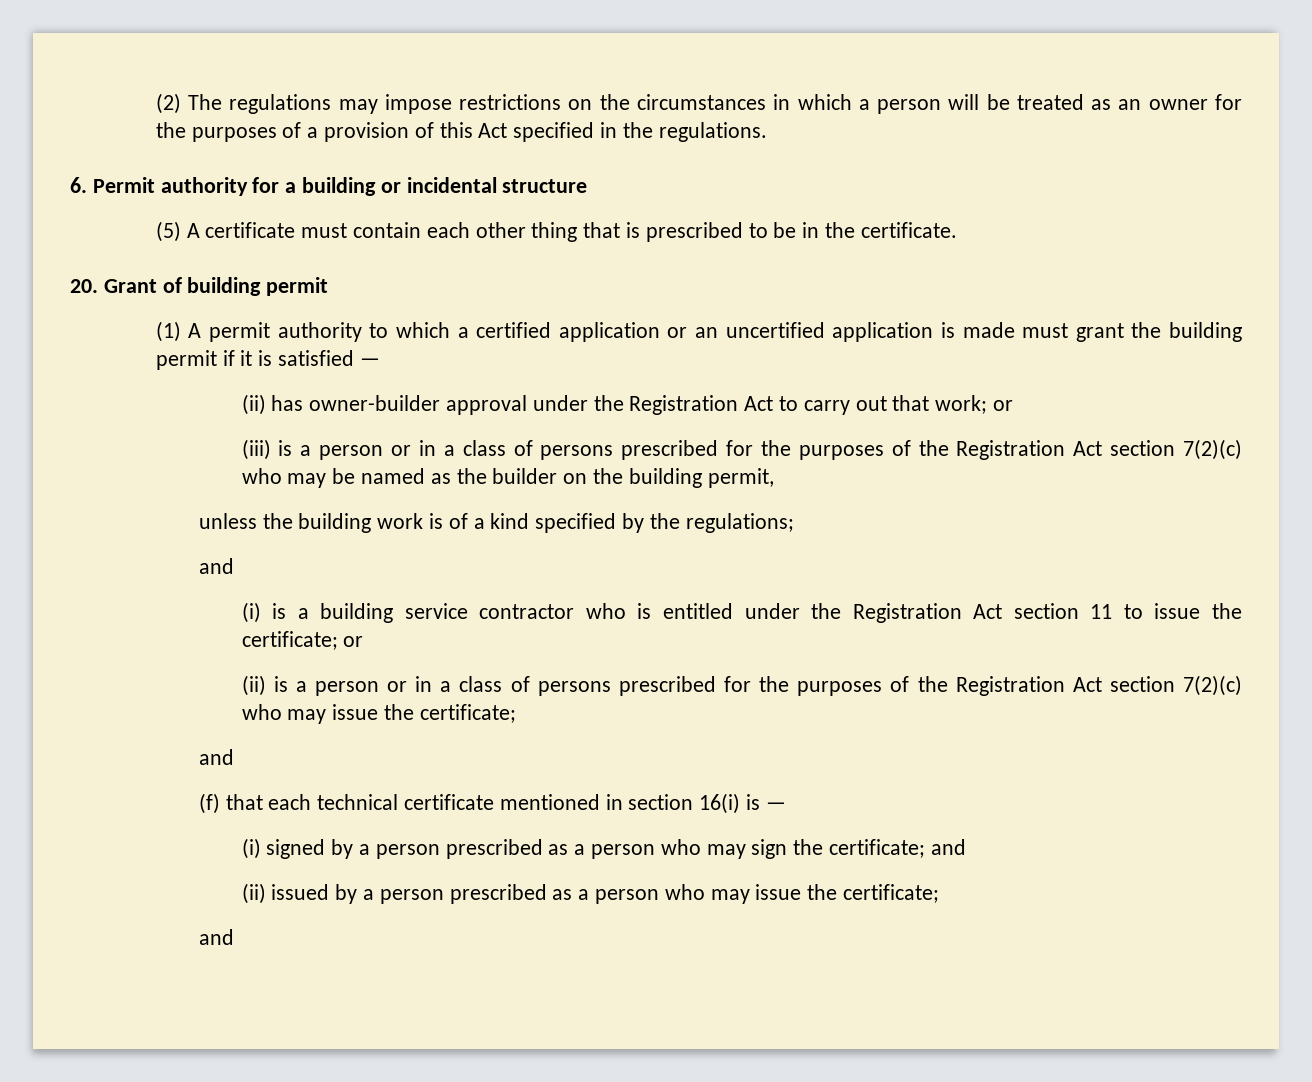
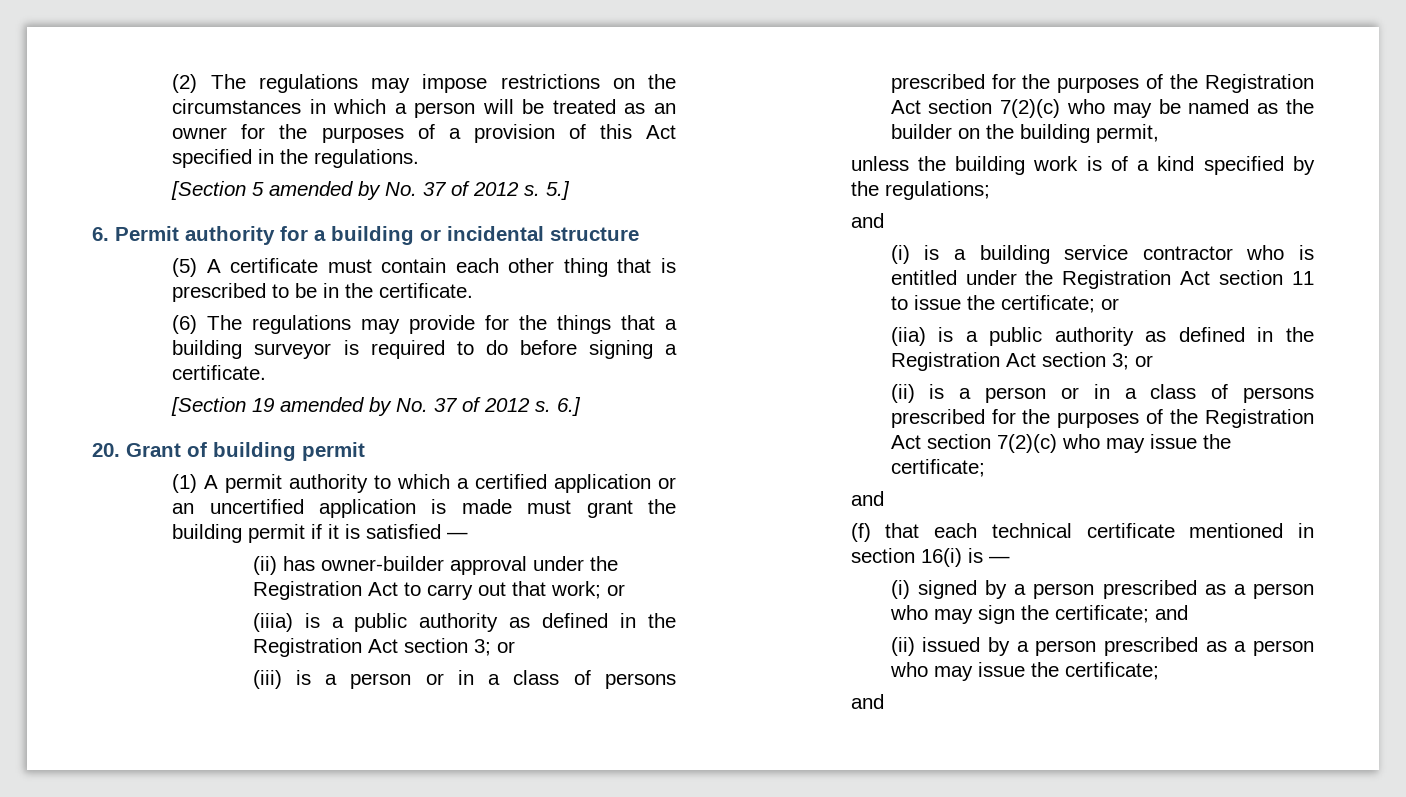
+ [Section 5 amended by No. 37 of 2012 s. 5.]
+ (6) The regulations may provide for the things that a building surveyor is required to do before signing a certificate.
+ [Section 19 amended by No. 37 of 2012 s. 6.]
+ (iiia) is a public authority as defined in the Registration Act section 3; or
+ (iia) is a public authority as defined in the Registration Act section 3; or

